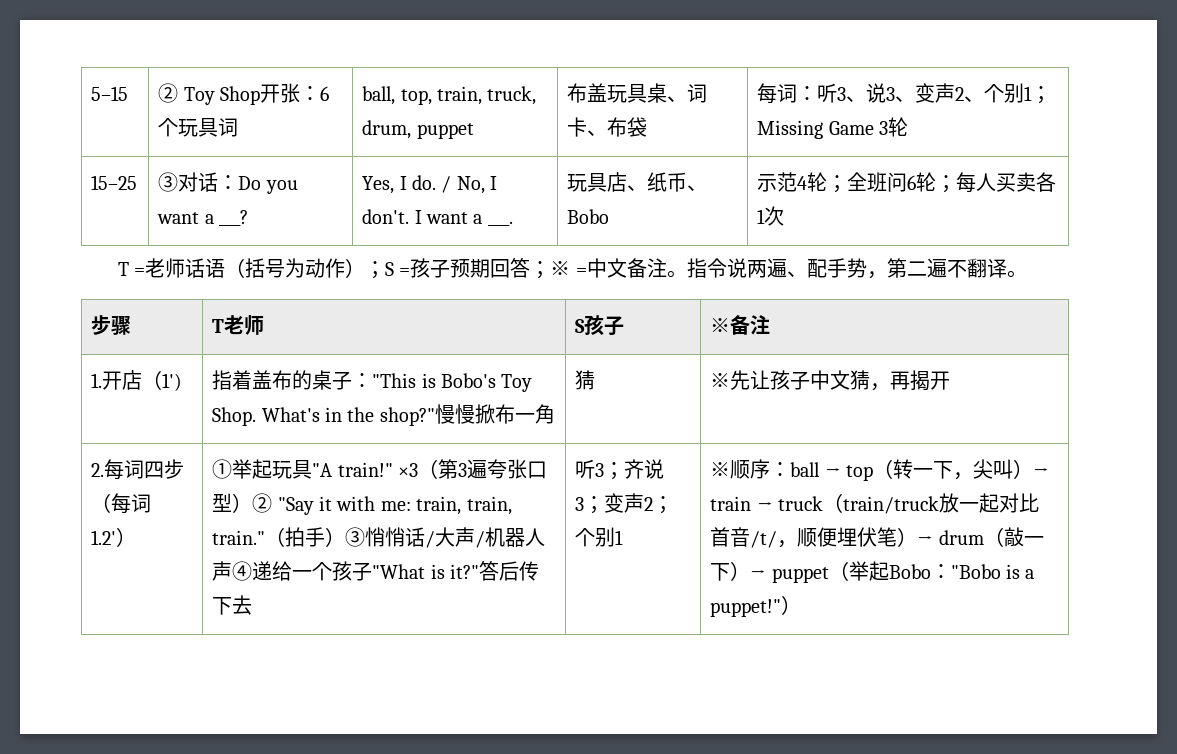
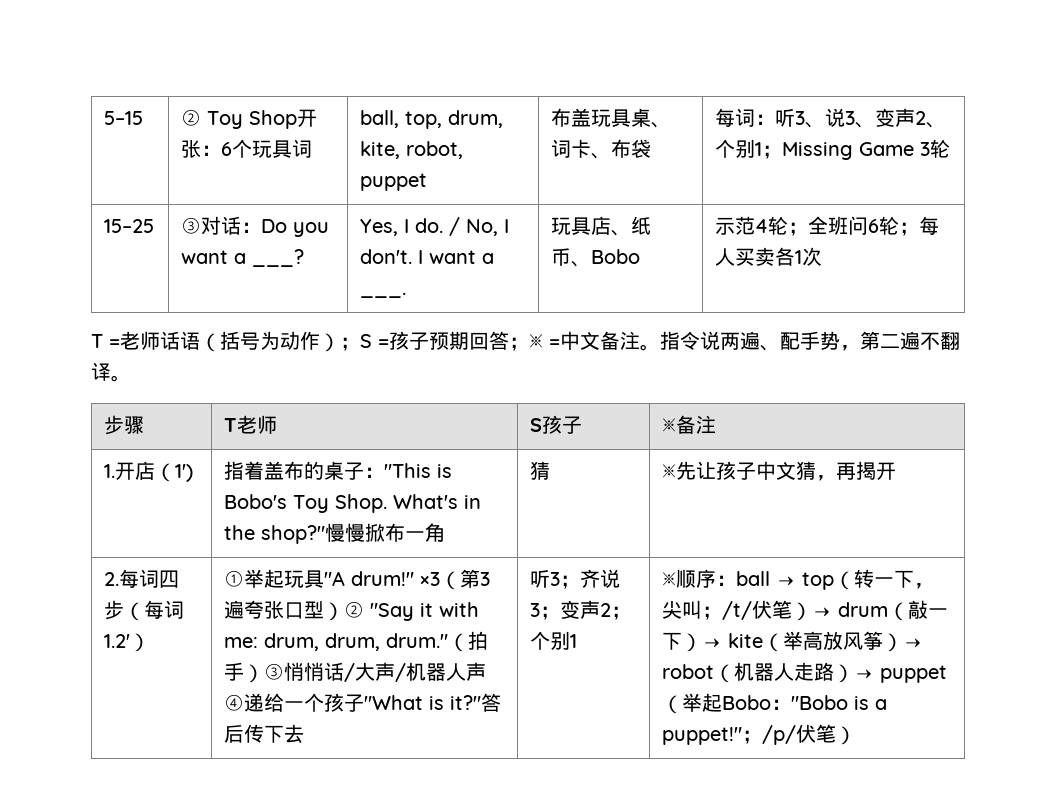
- 5–15 | ② Toy Shop开张：6个玩具词 | ball, top, train, truck, drum, puppet | 布盖玩具桌、词卡、布袋 | 每词：听3、说3、变声2、个别1；Missing Game 3轮
+ 5–15 | ② Toy Shop开张：6个玩具词 | ball, top, drum, kite, robot, puppet | 布盖玩具桌、词卡、布袋 | 每词：听3、说3、变声2、个别1；Missing Game 3轮
- ①举起玩具"A train!"
+ ①举起玩具"A drum!"
- ×3（第3遍夸张口型）② "Say it with me: train, train, train."
+ ×3（第3遍夸张口型）② "Say it with me: drum, drum, drum."
- ※顺序：ball → top（转一下，尖叫）→ train → truck（train/truck放一起对比首音/t/，顺便埋伏笔）→ drum（敲一下）→ puppet（举起Bobo："Bobo is a puppet!"）
+ ※顺序：ball → top（转一下，尖叫；/t/伏笔）→ drum（敲一下）→ kite（举高放风筝）→ robot（机器人走路）→ puppet（举起Bobo："Bobo is a puppet!"；/p/伏笔）

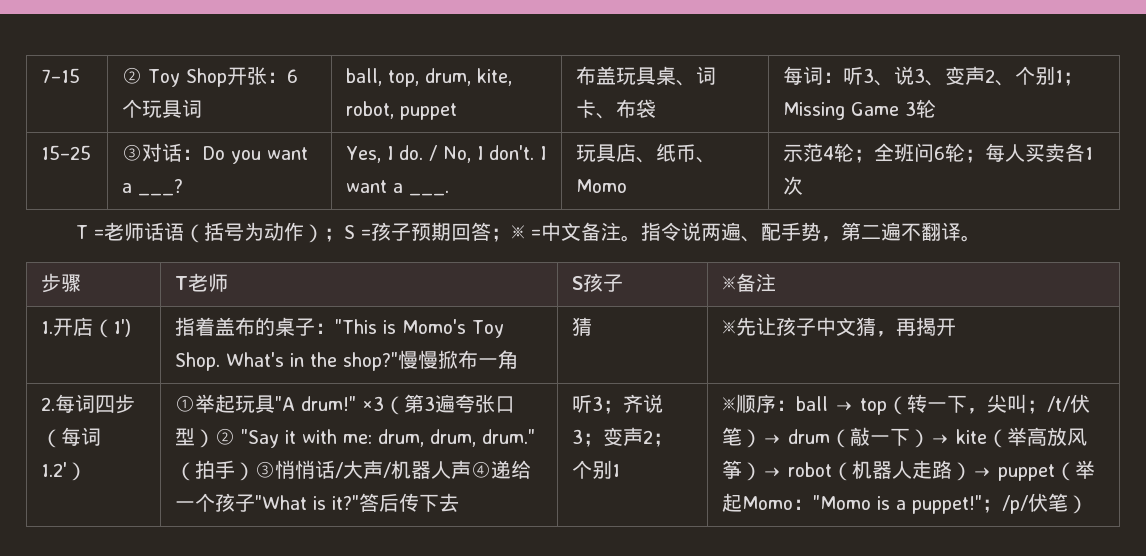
- 5–15 | ② Toy Shop开张：6个玩具词 | ball, top, drum, kite, robot, puppet | 布盖玩具桌、词卡、布袋 | 每词：听3、说3、变声2、个别1；Missing Game 3轮
+ 7–15 | ② Toy Shop开张：6个玩具词 | ball, top, drum, kite, robot, puppet | 布盖玩具桌、词卡、布袋 | 每词：听3、说3、变声2、个别1；Missing Game 3轮
- 15–25 | ③对话：Do you want a ___? | Yes, I do. / No, I don't. I want a ___. | 玩具店、纸币、Bobo | 示范4轮；全班问6轮；每人买卖各1次
+ 15–25 | ③对话：Do you want a ___? | Yes, I do. / No, I don't. I want a ___. | 玩具店、纸币、Momo | 示范4轮；全班问6轮；每人买卖各1次
- 1.开店（1') | 指着盖布的桌子："This is Bobo's Toy Shop. What's in the shop?"慢慢掀布一角 | 猜 | ※先让孩子中文猜，再揭开
+ 1.开店（1') | 指着盖布的桌子："This is Momo's Toy Shop. What's in the shop?"慢慢掀布一角 | 猜 | ※先让孩子中文猜，再揭开
- ※顺序：ball → top（转一下，尖叫；/t/伏笔）→ drum（敲一下）→ kite（举高放风筝）→ robot（机器人走路）→ puppet（举起Bobo："Bobo is a puppet!"
+ ※顺序：ball → top（转一下，尖叫；/t/伏笔）→ drum（敲一下）→ kite（举高放风筝）→ robot（机器人走路）→ puppet（举起Momo："Momo is a puppet!"

